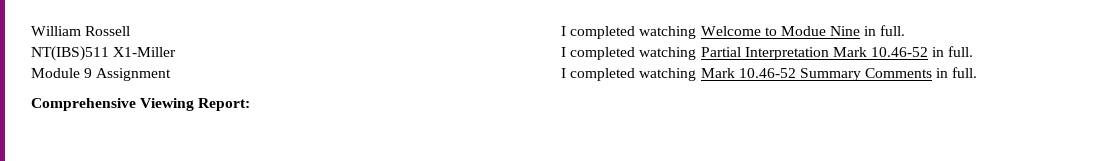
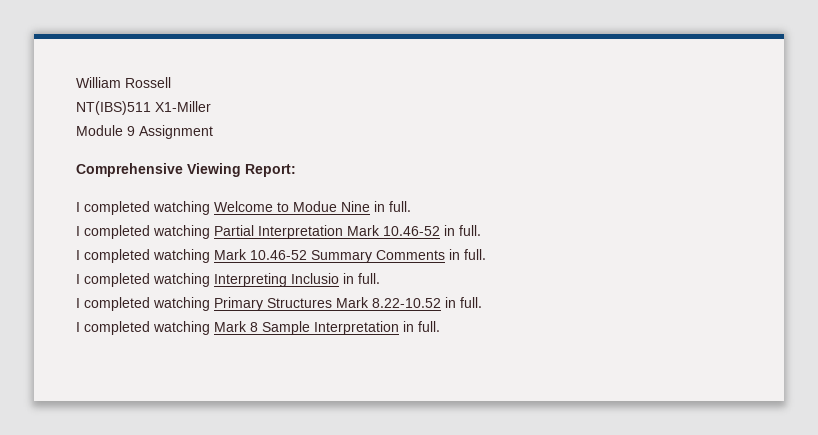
+ I completed watching Interpreting Inclusio in full.
+ I completed watching Primary Structures Mark 8.22-10.52 in full.
+ I completed watching Mark 8 Sample Interpretation in full.

